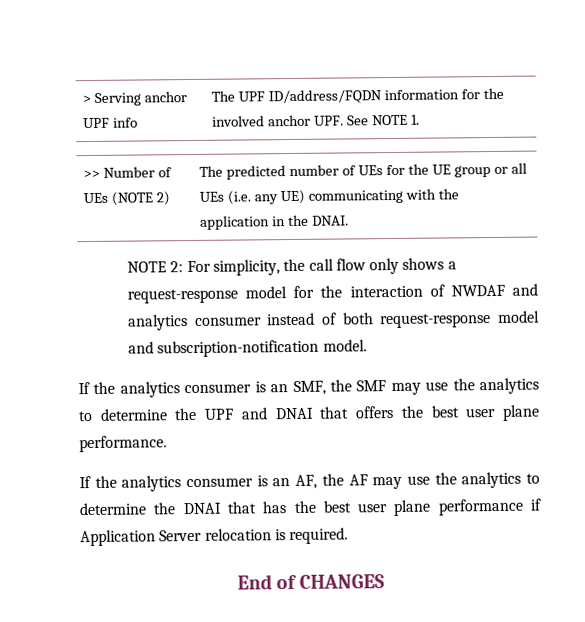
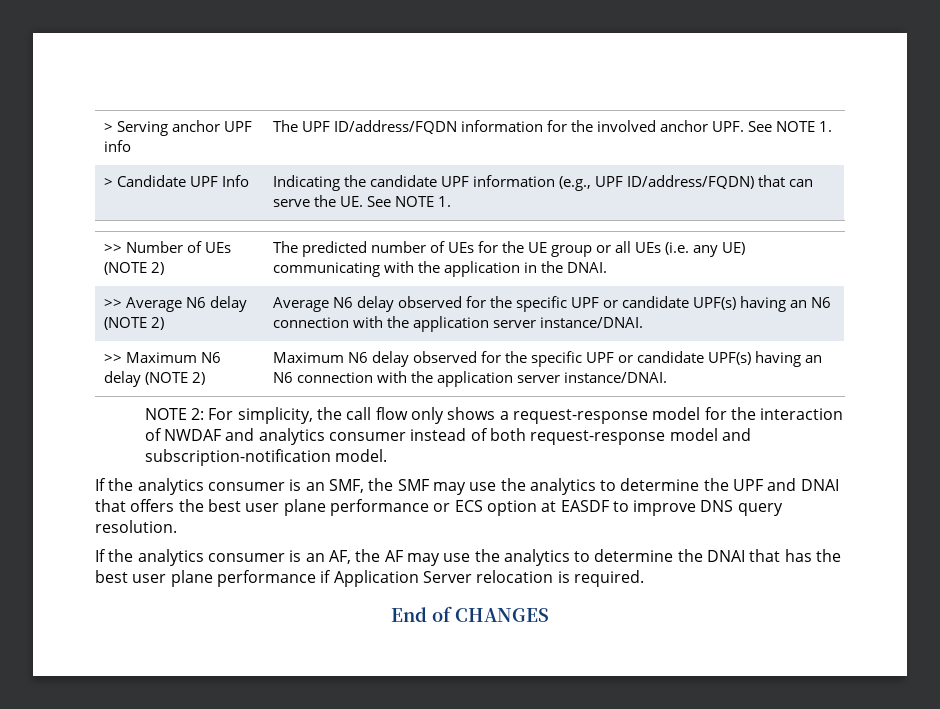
+ > Candidate UPF Info | Indicating the candidate UPF information (e.g., UPF ID/address/FQDN) that can serve the UE. See NOTE 1.
+ >> Average N6 delay (NOTE 2) | Average N6 delay observed for the specific UPF or candidate UPF(s) having an N6 connection with the application server instance/DNAI.
+ >> Maximum N6 delay (NOTE 2) | Maximum N6 delay observed for the specific UPF or candidate UPF(s) having an N6 connection with the application server instance/DNAI.
- If the analytics consumer is an SMF, the SMF may use the analytics to determine the UPF and DNAI that offers the best user plane performance.
+ If the analytics consumer is an SMF, the SMF may use the analytics to determine the UPF and DNAI that offers the best user plane performance or ECS option at EASDF to improve DNS query resolution.

